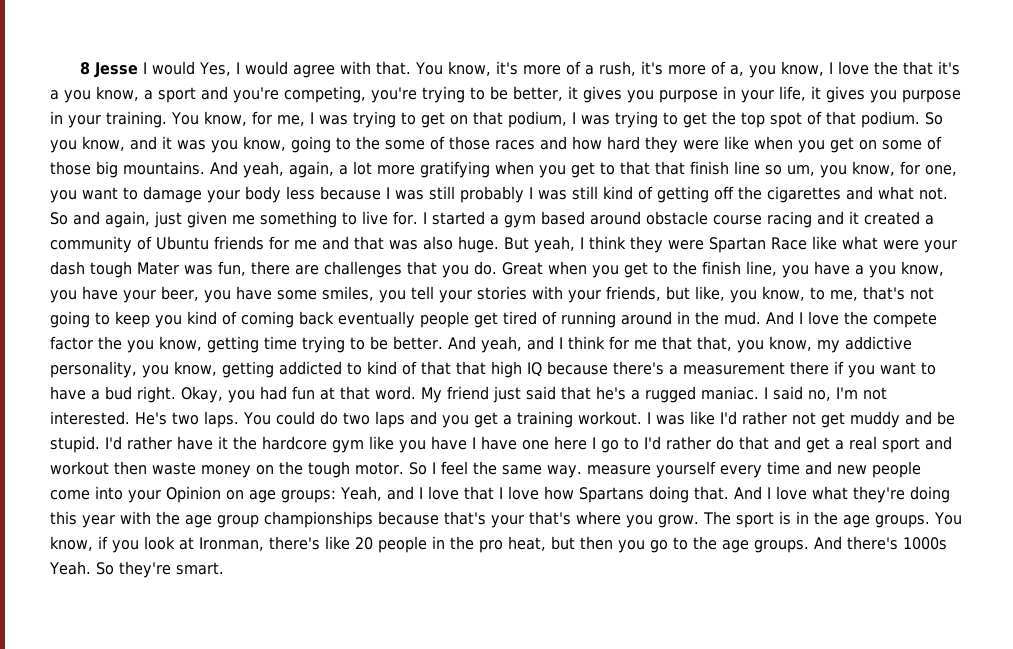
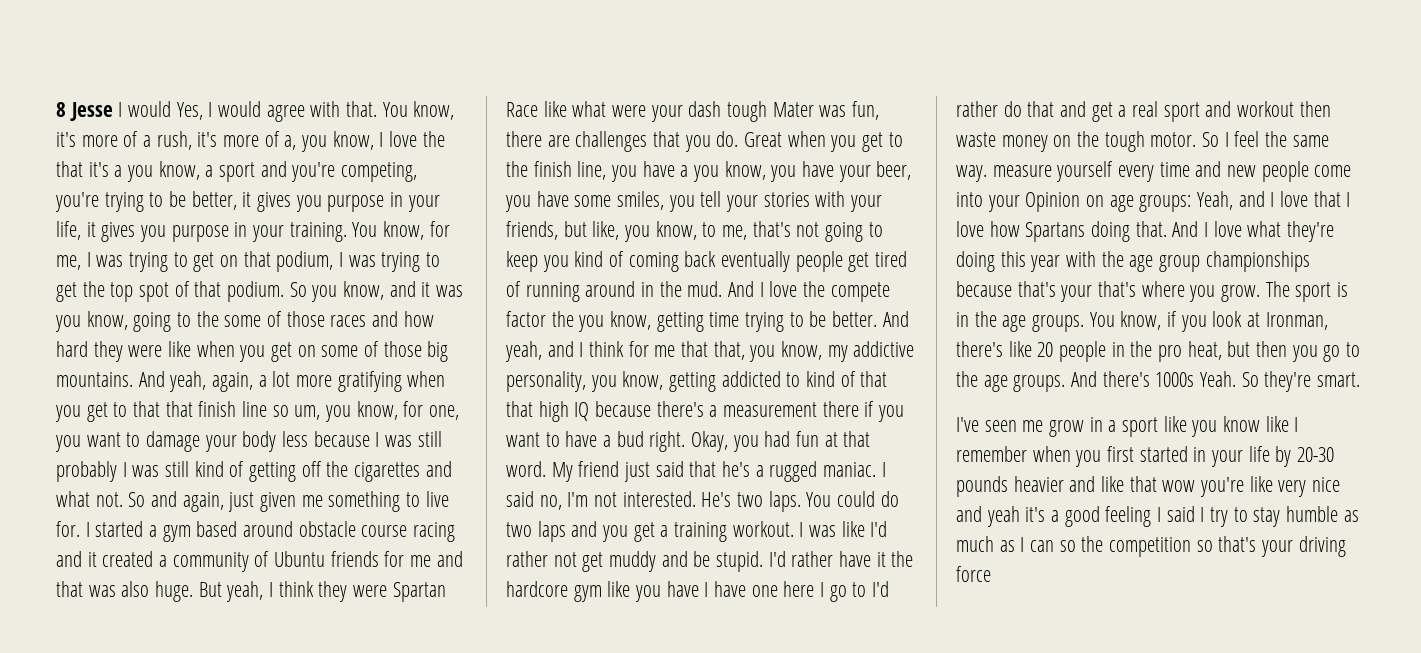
+ I've seen me grow in a sport like you know like I remember when you first started in your life by 20-30 pounds heavier and like that wow you're like very nice and yeah it's a good feeling I said I try to stay humble as much as I can so the competition so that's your driving force

